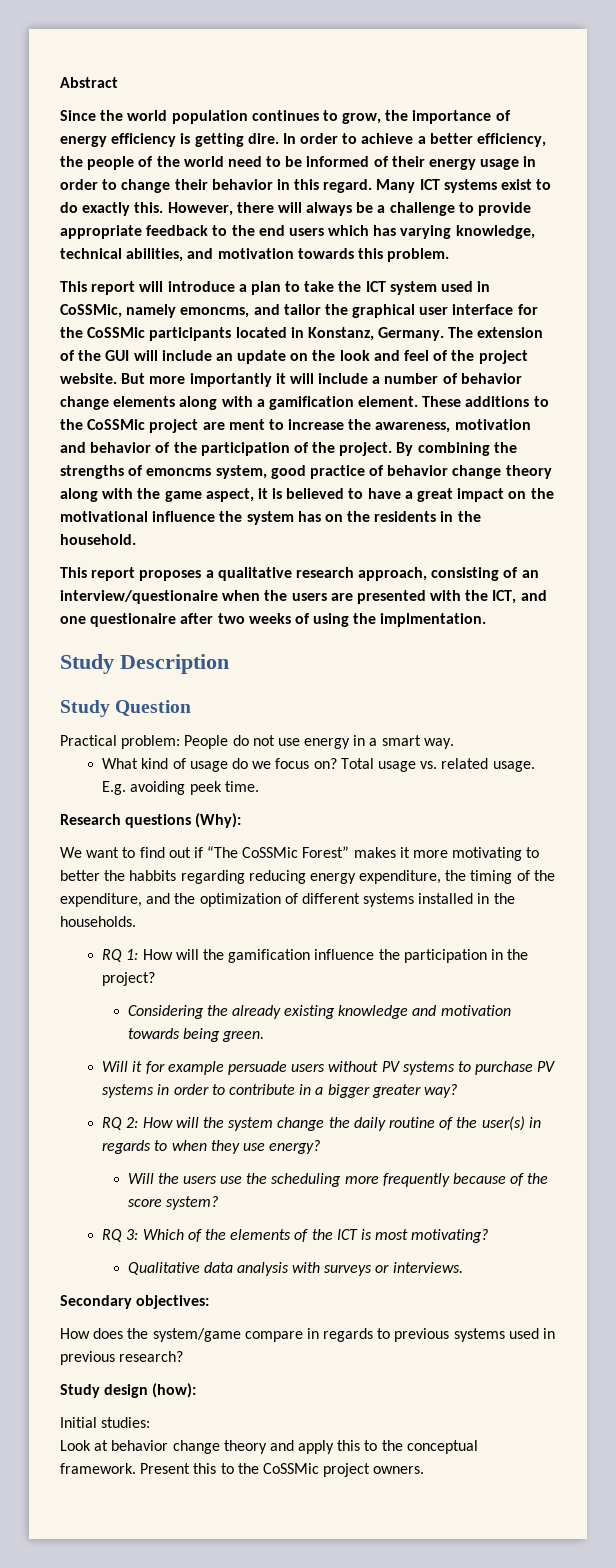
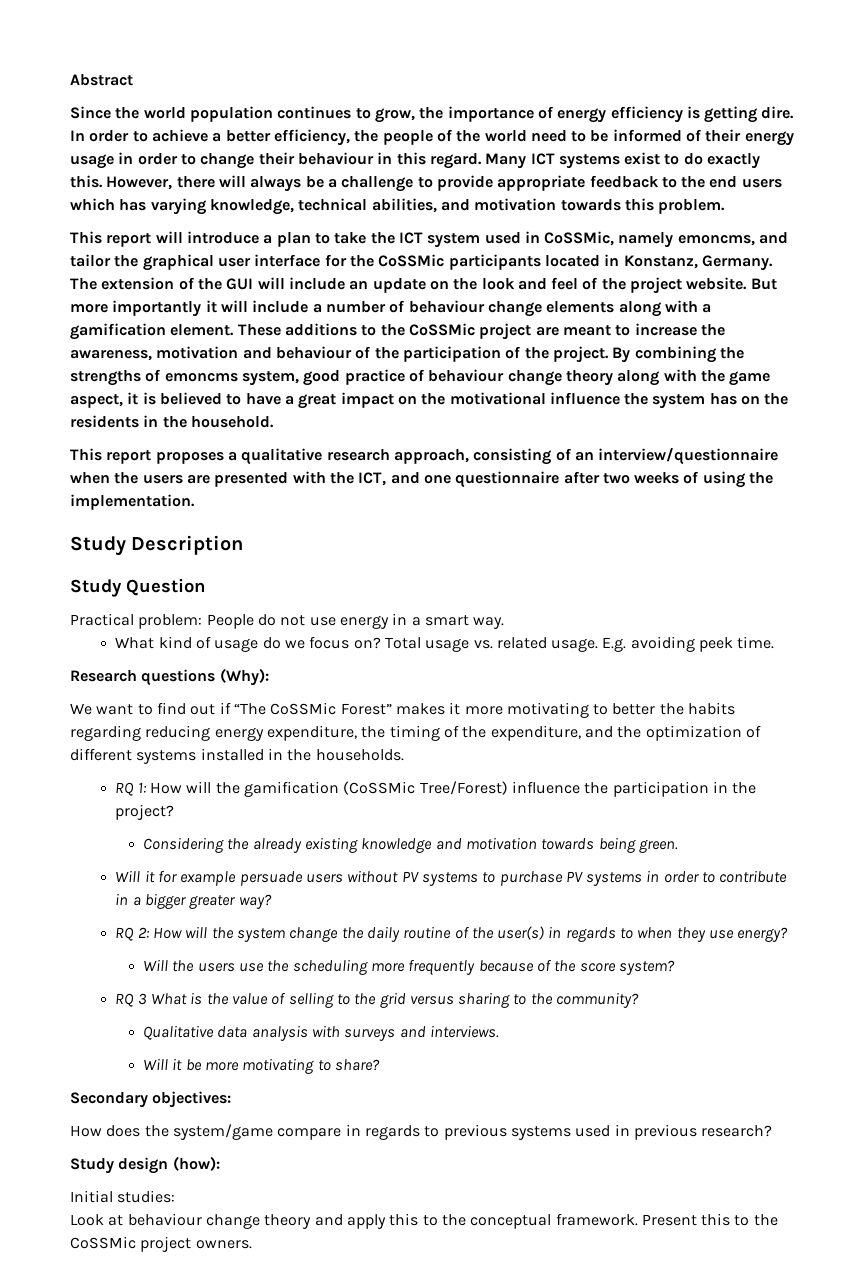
- In order to achieve a better efficiency, the people of the world need to be informed of their energy usage in order to change their behavior in this regard.
+ In order to achieve a better efficiency, the people of the world need to be informed of their energy usage in order to change their behaviour in this regard.
- But more importantly it will include a number of behavior change elements along with a gamification element.
+ But more importantly it will include a number of behaviour change elements along with a gamification element.
- These additions to the CoSSMic project are ment to increase the awareness, motivation and behavior of the participation of the project.
+ These additions to the CoSSMic project are meant to increase the awareness, motivation and behaviour of the participation of the project.
- By combining the strengths of emoncms system, good practice of behavior change theory along with the game aspect, it is believed to have a great impact on the motivational influence the system has on the residents in the household.
+ By combining the strengths of emoncms system, good practice of behaviour change theory along with the game aspect, it is believed to have a great impact on the motivational influence the system has on the residents in the household.
- This report proposes a qualitative research approach, consisting of an interview/questionaire when the users are presented with the ICT, and one questionaire after two weeks of using the implmentation.
+ This report proposes a qualitative research approach, consisting of an interview/questionnaire when the users are presented with the ICT, and one questionnaire after two weeks of using the implementation.
- We want to find out if “The CoSSMic Forest” makes it more motivating to better the habbits regarding reducing energy expenditure, the timing of the expenditure, and the optimization of different systems installed in the households.
+ We want to find out if “The CoSSMic Forest” makes it more motivating to better the habits regarding reducing energy expenditure, the timing of the expenditure, and the optimization of different systems installed in the households.
- RQ 1: How will the gamification influence the participation in the project?
+ RQ 1: How will the gamification (CoSSMic Tree/Forest) influence the participation in the project?
- RQ 3: Which of the elements of the ICT is most motivating?
+ RQ 3 What is the value of selling to the grid versus sharing to the community?
- Qualitative data analysis with surveys or interviews.
+ Qualitative data analysis with surveys and interviews.
+ Will it be more motivating to share?
- Look at behavior change theory and apply this to the conceptual framework.
+ Look at behaviour change theory and apply this to the conceptual framework.

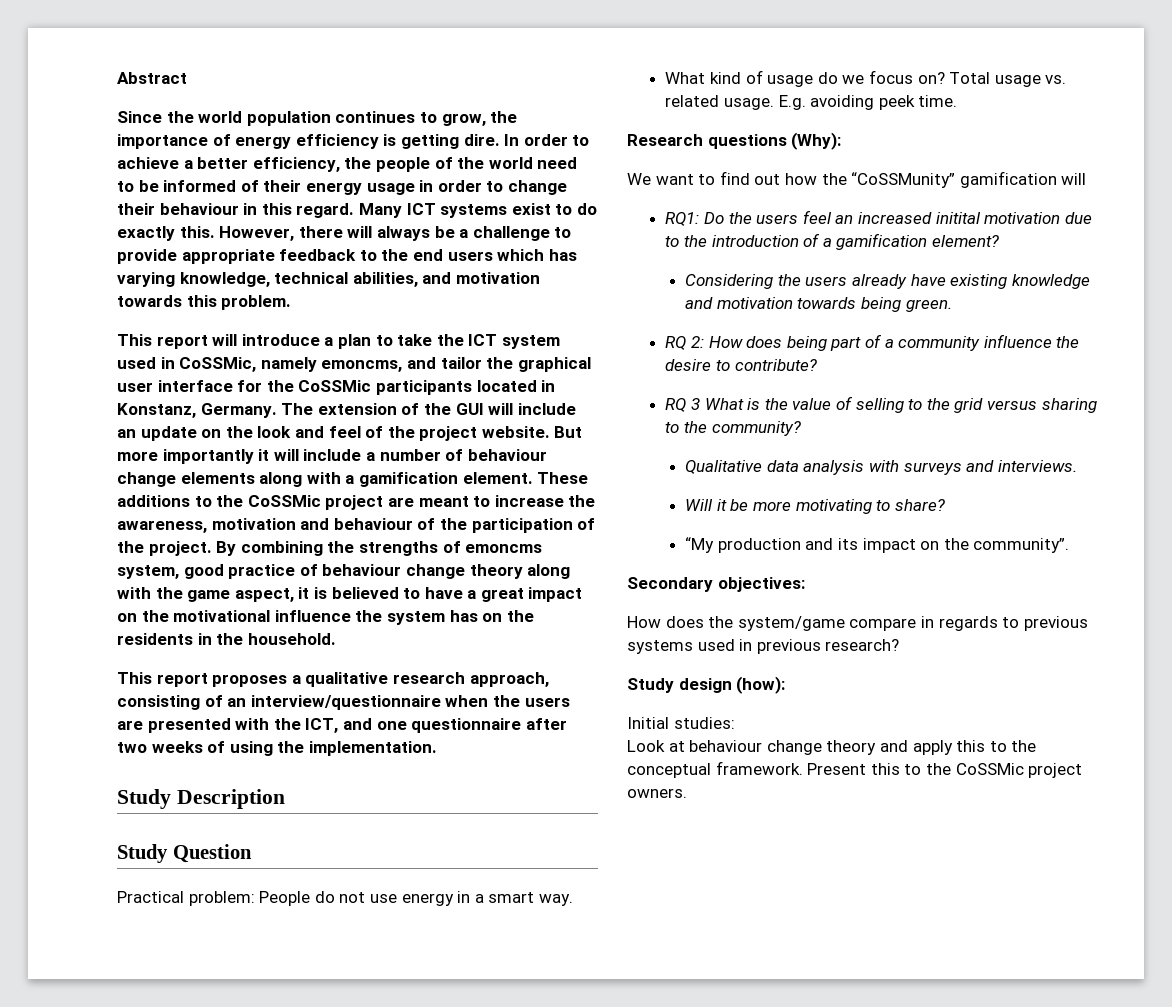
- We want to find out if “The CoSSMic Forest” makes it more motivating to better the habits regarding reducing energy expenditure, the timing of the expenditure, and the optimization of different systems installed in the households.
- RQ 1: How will the gamification (CoSSMic Tree/Forest) influence the participation in the project?
+ We want to find out how the “CoSSMunity” gamification will
+ RQ1: Do the users feel an increased initital motivation due to the introduction of a gamification element?
- Considering the already existing knowledge and motivation towards being green.
+ Considering the users already have existing knowledge and motivation towards being green.
- Will it for example persuade users without PV systems to purchase PV systems in order to contribute in a bigger greater way?
- RQ 2: How will the system change the daily routine of the user(s) in regards to when they use energy?
- Will the users use the scheduling more frequently because of the score system?
+ RQ 2: How does being part of a community influence the desire to contribute?
+ “My production and its impact on the community”.

